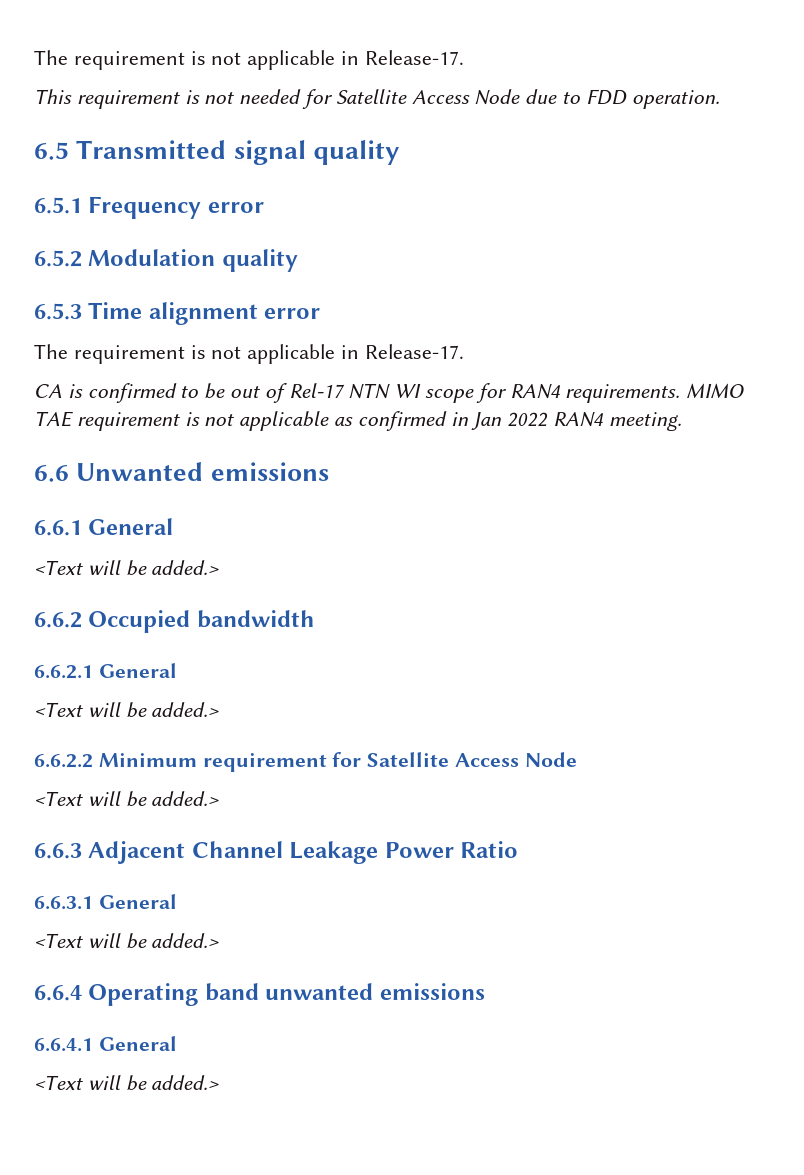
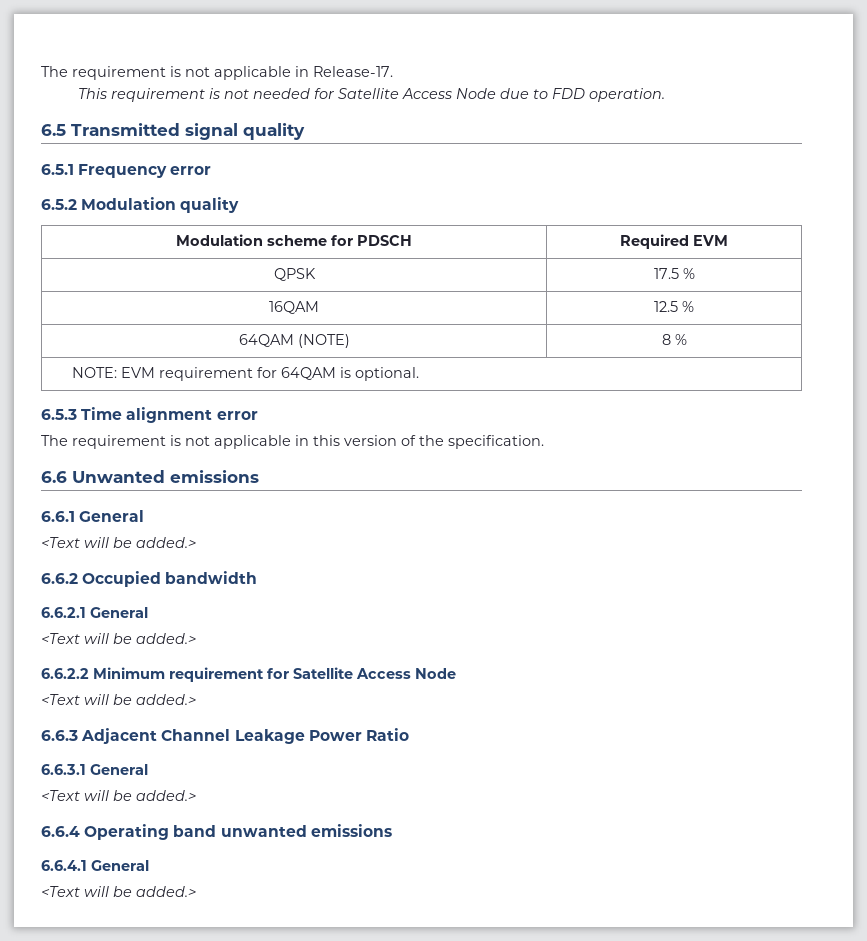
+ Modulation scheme for PDSCH | Required EVM
+ QPSK | 17.5 %
+ 16QAM | 12.5 %
+ 64QAM (NOTE) | 8 %
+ NOTE: EVM requirement for 64QAM is optional.
  6.5.3 Time alignment error
- The requirement is not applicable in Release-17.
- CA is confirmed to be out of Rel-17 NTN WI scope for RAN4 requirements. MIMO TAE requirement is not applicable as confirmed in Jan 2022 RAN4 meeting.
+ The requirement is not applicable in this version of the specification.

